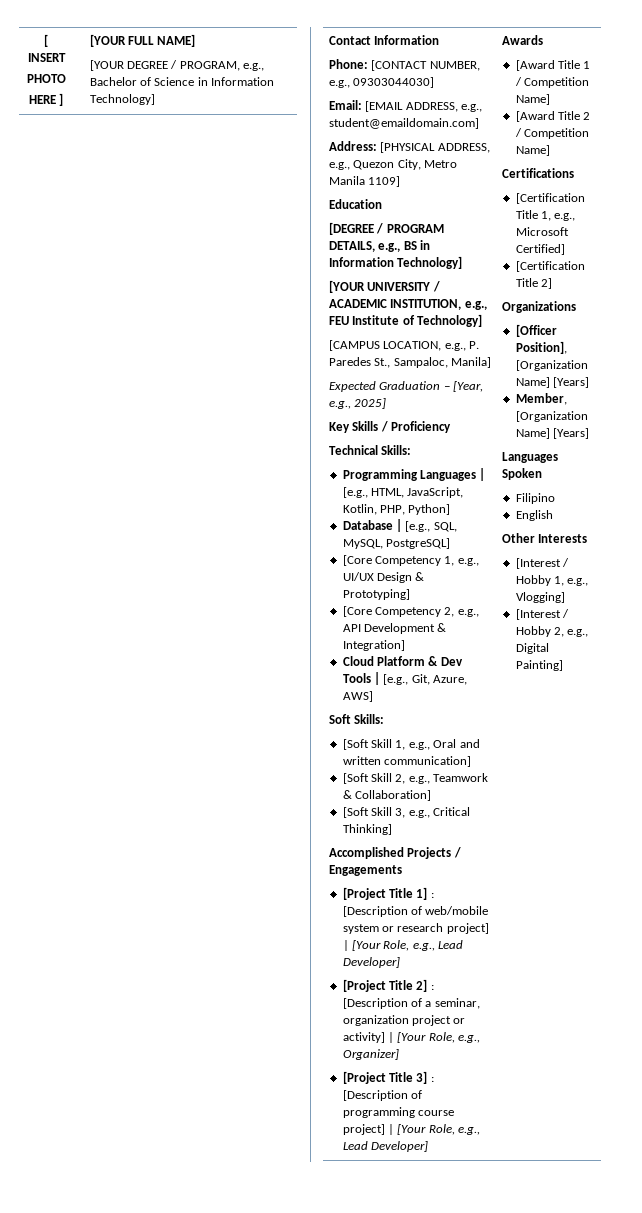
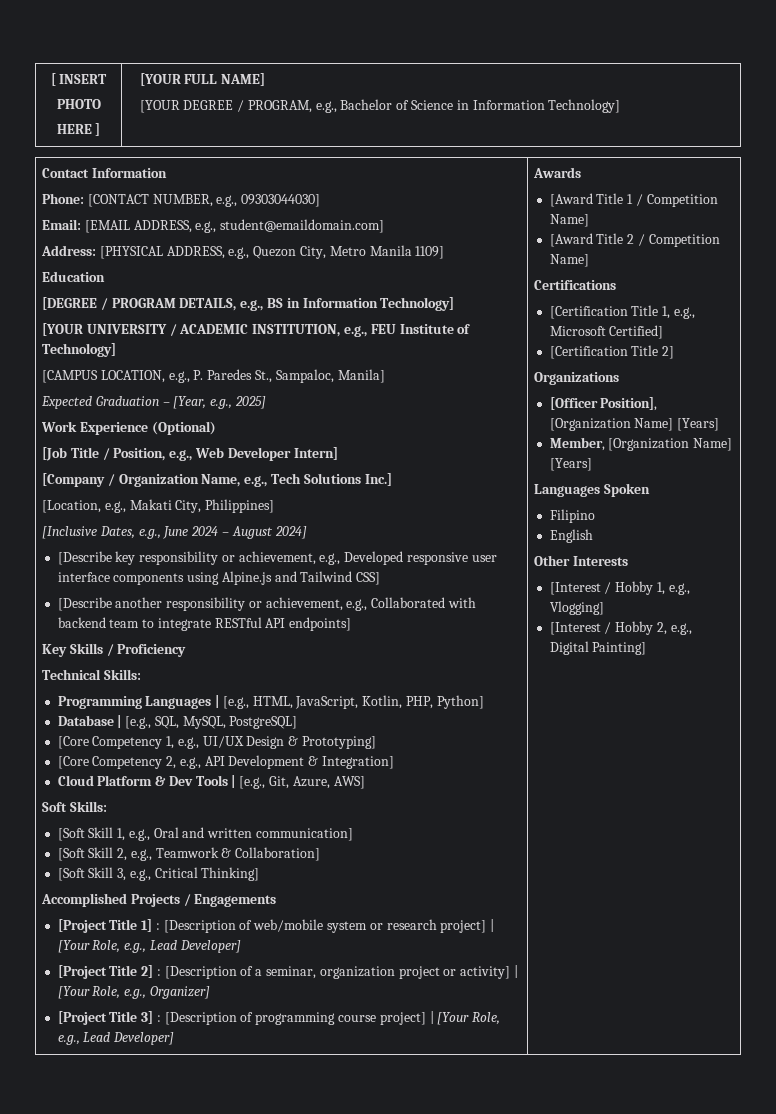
+ Work Experience (Optional)
+ [Job Title / Position, e.g., Web Developer Intern]
+ [Company / Organization Name, e.g., Tech Solutions Inc.]
+ [Location, e.g., Makati City, Philippines]
+ [Inclusive Dates, e.g., June 2024 – August 2024]
+ [Describe key responsibility or achievement, e.g., Developed responsive user interface components using Alpine.js and Tailwind CSS]
+ [Describe another responsibility or achievement, e.g., Collaborated with backend team to integrate RESTful API endpoints]

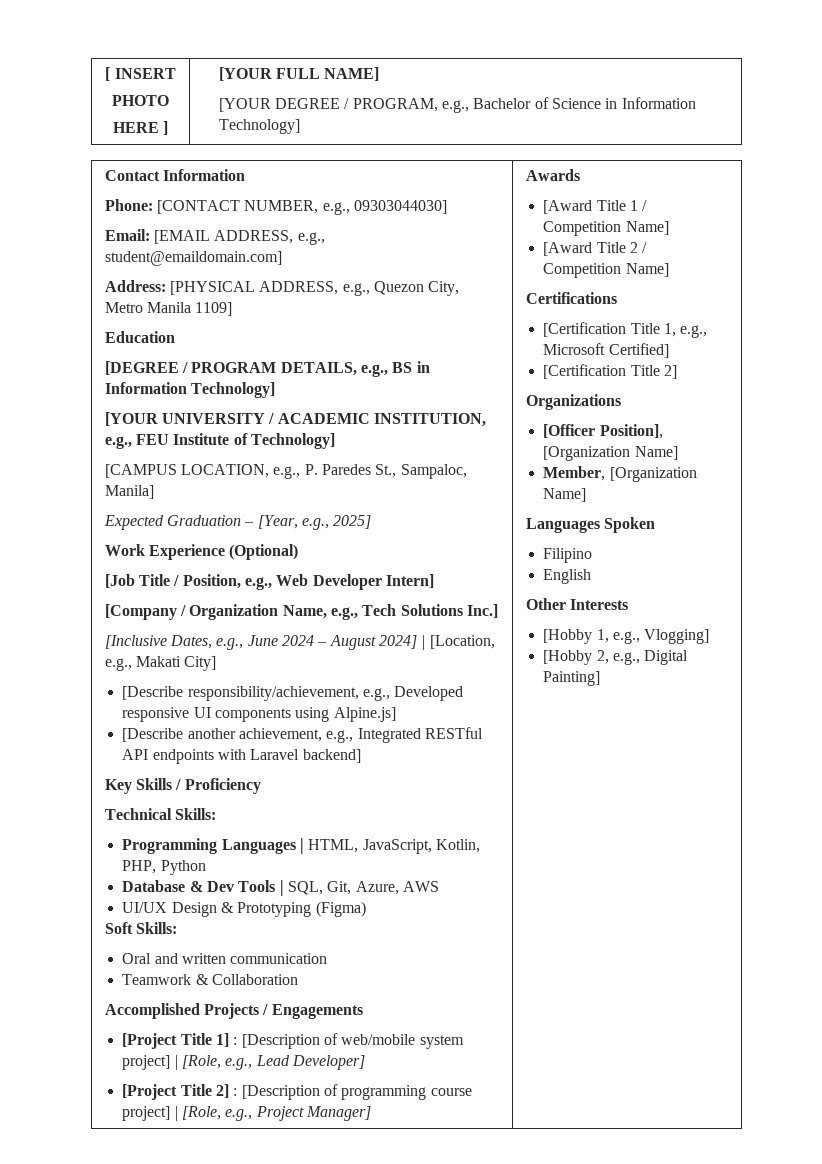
- [Location, e.g., Makati City, Philippines]
- [Inclusive Dates, e.g., June 2024 – August 2024]
- [Describe key responsibility or achievement, e.g., Developed responsive user interface components using Alpine.js and Tailwind CSS]
- [Describe another responsibility or achievement, e.g., Collaborated with backend team to integrate RESTful API endpoints]
+ [Inclusive Dates, e.g., June 2024 – August 2024] | [Location, e.g., Makati City]
+ [Describe responsibility/achievement, e.g., Developed responsive UI components using Alpine.js]
+ [Describe another achievement, e.g., Integrated RESTful API endpoints with Laravel backend]
- Programming Languages | [e.g., HTML, JavaScript, Kotlin, PHP, Python]
+ Programming Languages | HTML, JavaScript, Kotlin, PHP, Python
- Database | [e.g., SQL, MySQL, PostgreSQL]
- [Core Competency 1, e.g., UI/UX Design & Prototyping]
- [Core Competency 2, e.g., API Development & Integration]
- Cloud Platform & Dev Tools | [e.g., Git, Azure, AWS]
+ Database & Dev Tools | SQL, Git, Azure, AWS
+ UI/UX Design & Prototyping (Figma)
  Soft Skills:
- [Soft Skill 1, e.g., Oral and written communication]
- [Soft Skill 2, e.g., Teamwork & Collaboration]
- [Soft Skill 3, e.g., Critical Thinking]
+ Oral and written communication
+ Teamwork & Collaboration
- [Project Title 1] : [Description of web/mobile system or research project] | [Your Role, e.g., Lead Developer]
+ [Project Title 1] : [Description of web/mobile system project] | [Role, e.g., Lead Developer]
- [Project Title 2] : [Description of a seminar, organization project or activity] | [Your Role, e.g., Organizer]
- [Project Title 3] : [Description of programming course project] | [Your Role, e.g., Lead Developer]
+ [Project Title 2] : [Description of programming course project] | [Role, e.g., Project Manager]
- [Officer Position], [Organization Name] [Years]
+ [Officer Position], [Organization Name]
- Member, [Organization Name] [Years]
+ Member, [Organization Name]
- [Interest / Hobby 1, e.g., Vlogging]
+ [Hobby 1, e.g., Vlogging]
- [Interest / Hobby 2, e.g., Digital Painting]
+ [Hobby 2, e.g., Digital Painting]

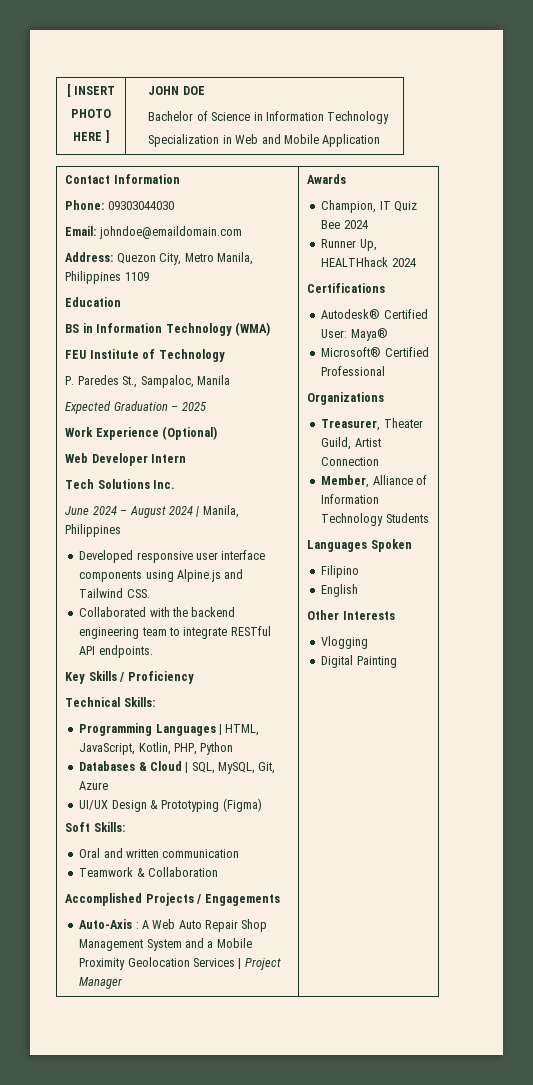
  [ INSERT
  PHOTO
- HERE ] | [YOUR FULL NAME]
- [YOUR DEGREE / PROGRAM, e.g., Bachelor of Science in Information Technology]
+ HERE ] | JOHN DOE
+ Bachelor of Science in Information Technology
+ Specialization in Web and Mobile Application
  Contact Information
- Phone: [CONTACT NUMBER, e.g., 09303044030]
- Email: [EMAIL ADDRESS, e.g., student@emaildomain.com]
- Address: [PHYSICAL ADDRESS, e.g., Quezon City, Metro Manila 1109]
+ Phone: 09303044030
+ Email: johndoe@emaildomain.com
+ Address: Quezon City, Metro Manila, Philippines 1109
  Education
- [DEGREE / PROGRAM DETAILS, e.g., BS in Information Technology]
- [YOUR UNIVERSITY / ACADEMIC INSTITUTION, e.g., FEU Institute of Technology]
- [CAMPUS LOCATION, e.g., P. Paredes St., Sampaloc, Manila]
+ BS in Information Technology (WMA)
+ FEU Institute of Technology
+ P. Paredes St., Sampaloc, Manila
- Expected Graduation – [Year, e.g., 2025]
+ Expected Graduation – 2025
- [Job Title / Position, e.g., Web Developer Intern]
- [Company / Organization Name, e.g., Tech Solutions Inc.]
- [Inclusive Dates, e.g., June 2024 – August 2024] | [Location, e.g., Makati City]
- [Describe responsibility/achievement, e.g., Developed responsive UI components using Alpine.js]
- [Describe another achievement, e.g., Integrated RESTful API endpoints with Laravel backend]
+ Web Developer Intern
+ Tech Solutions Inc.
+ June 2024 – August 2024 | Manila, Philippines
+ Developed responsive user interface components using Alpine.js and Tailwind CSS.
+ Collaborated with the backend engineering team to integrate RESTful API endpoints.
- Database & Dev Tools | SQL, Git, Azure, AWS
+ Databases & Cloud | SQL, MySQL, Git, Azure
- [Project Title 1] : [Description of web/mobile system project] | [Role, e.g., Lead Developer]
- [Project Title 2] : [Description of programming course project] | [Role, e.g., Project Manager] | Awards
- [Award Title 1 / Competition Name]
- [Award Title 2 / Competition Name]
+ Auto-Axis : A Web Auto Repair Shop Management System and a Mobile Proximity Geolocation Services | Project Manager | Awards
+ Champion, IT Quiz Bee 2024
+ Runner Up, HEALTHhack 2024
  Certifications
- [Certification Title 1, e.g., Microsoft Certified]
- [Certification Title 2]
+ Autodesk® Certified User: Maya®
+ Microsoft® Certified Professional
  Organizations
- [Officer Position], [Organization Name]
- Member, [Organization Name]
+ Treasurer, Theater Guild, Artist Connection
+ Member, Alliance of Information Technology Students
- [Hobby 1, e.g., Vlogging]
- [Hobby 2, e.g., Digital Painting]
+ Vlogging
+ Digital Painting

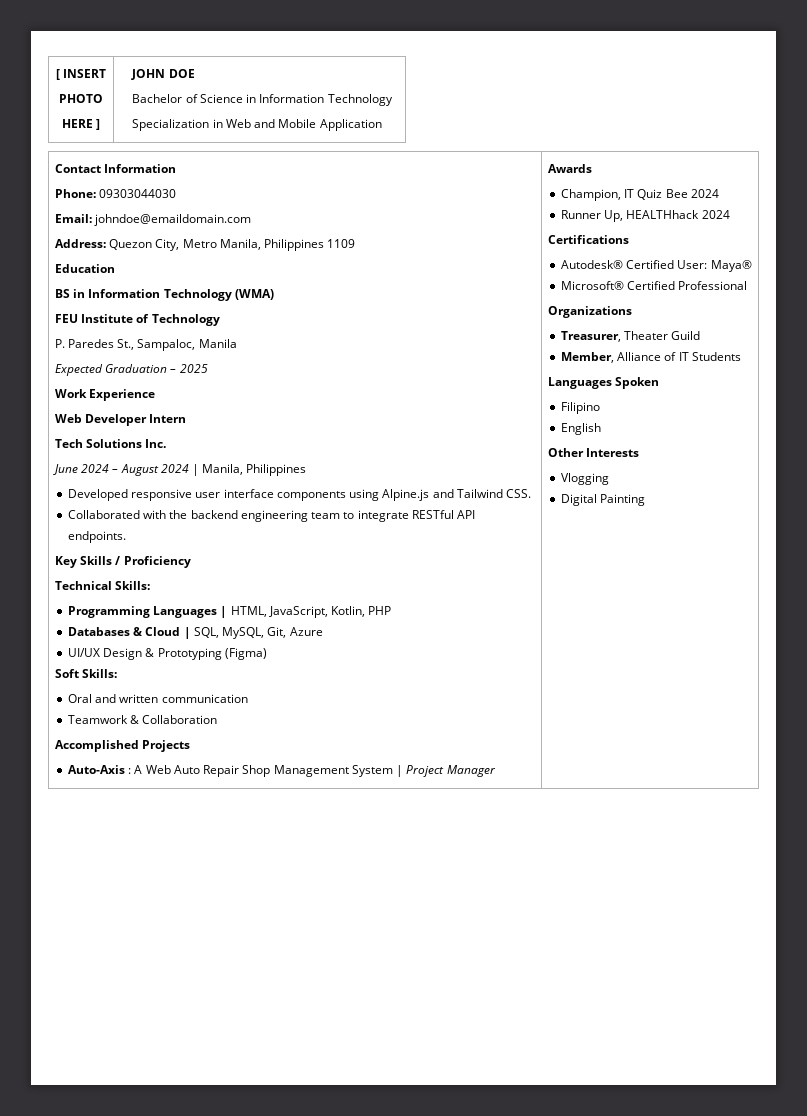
- Work Experience (Optional)
+ Work Experience
- Programming Languages | HTML, JavaScript, Kotlin, PHP, Python
+ Programming Languages | HTML, JavaScript, Kotlin, PHP
- Accomplished Projects / Engagements
+ Accomplished Projects
- Auto-Axis : A Web Auto Repair Shop Management System and a Mobile Proximity Geolocation Services | Project Manager
+ Auto-Axis : A Web Auto Repair Shop Management System | Project Manager
- Treasurer, Theater Guild, Artist Connection
+ Treasurer, Theater Guild
- Member, Alliance of Information Technology Students
+ Member, Alliance of IT Students

